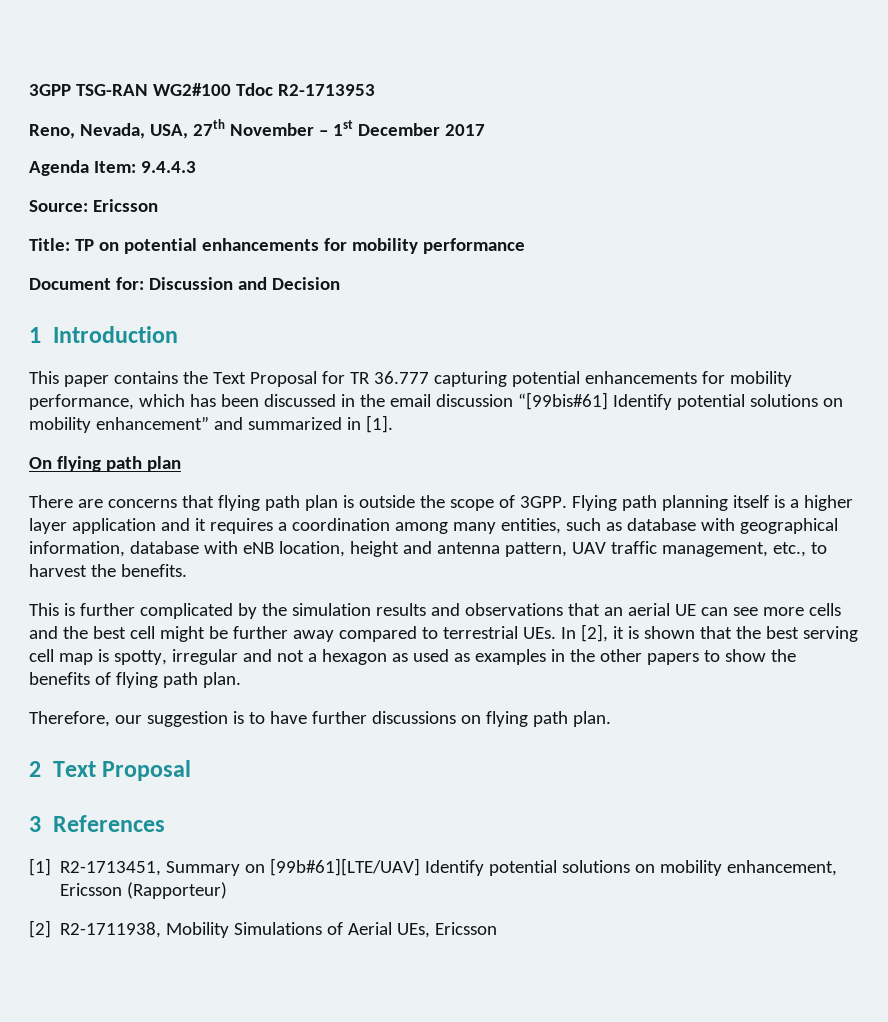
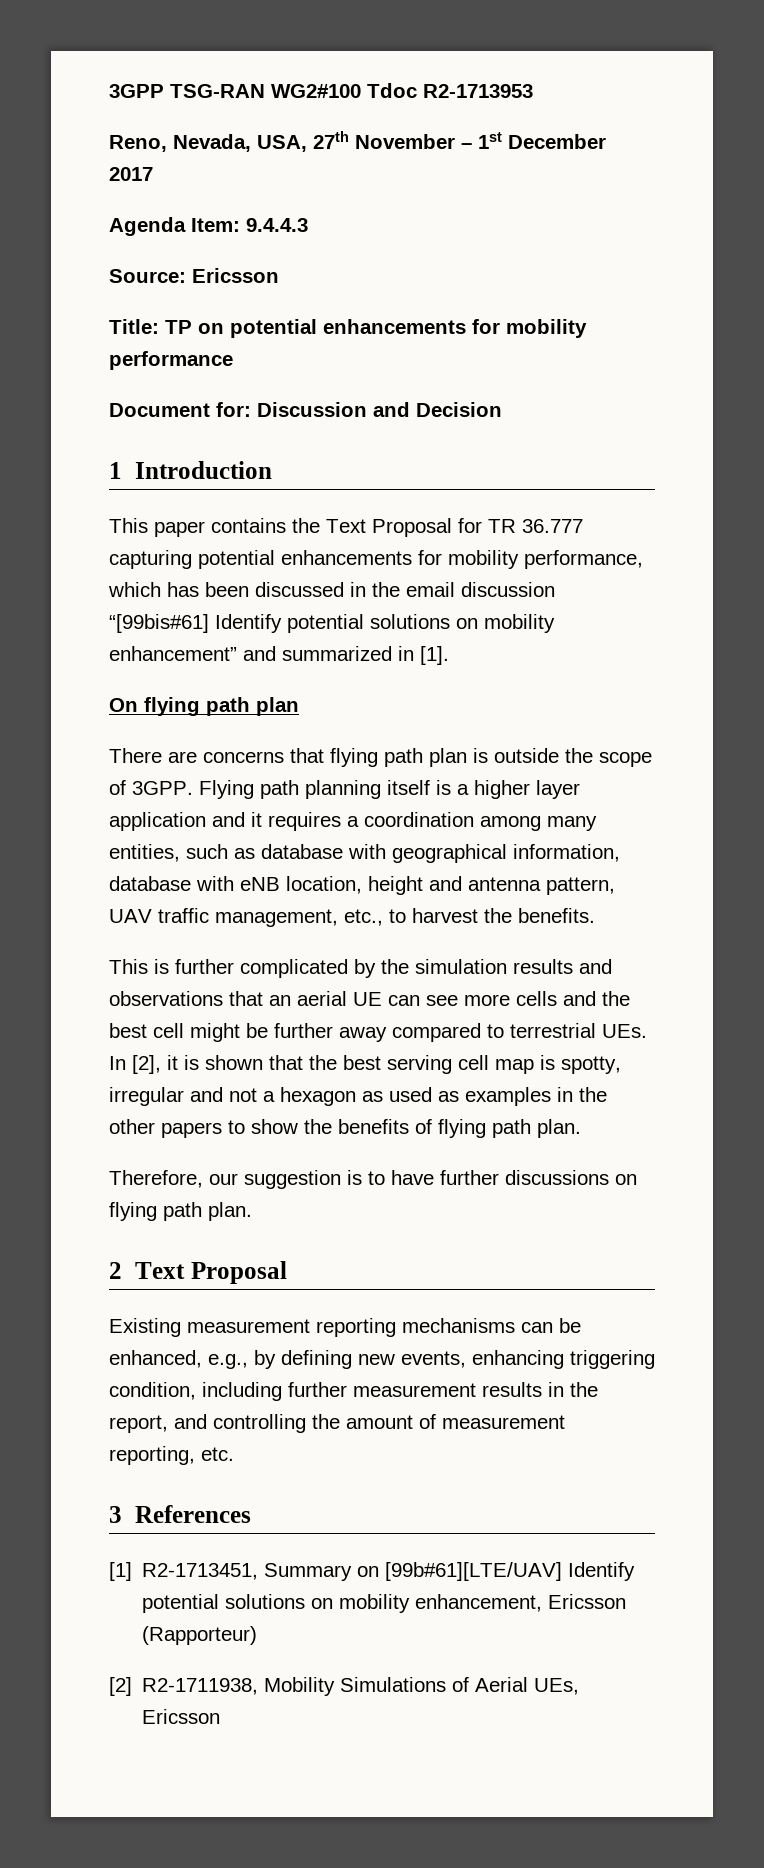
+ Existing measurement reporting mechanisms can be enhanced, e.g., by defining new events, enhancing triggering condition, including further measurement results in the report, and controlling the amount of measurement reporting, etc.

